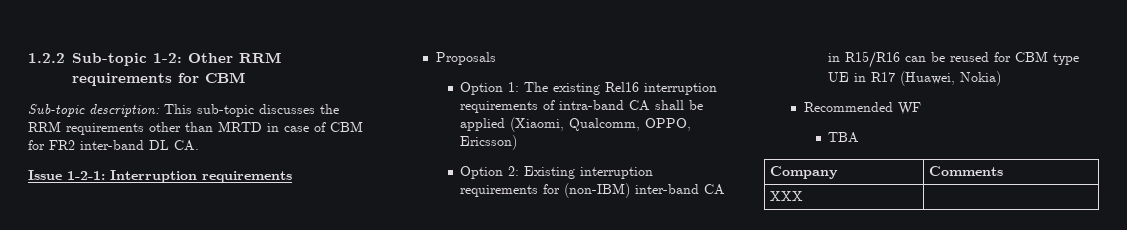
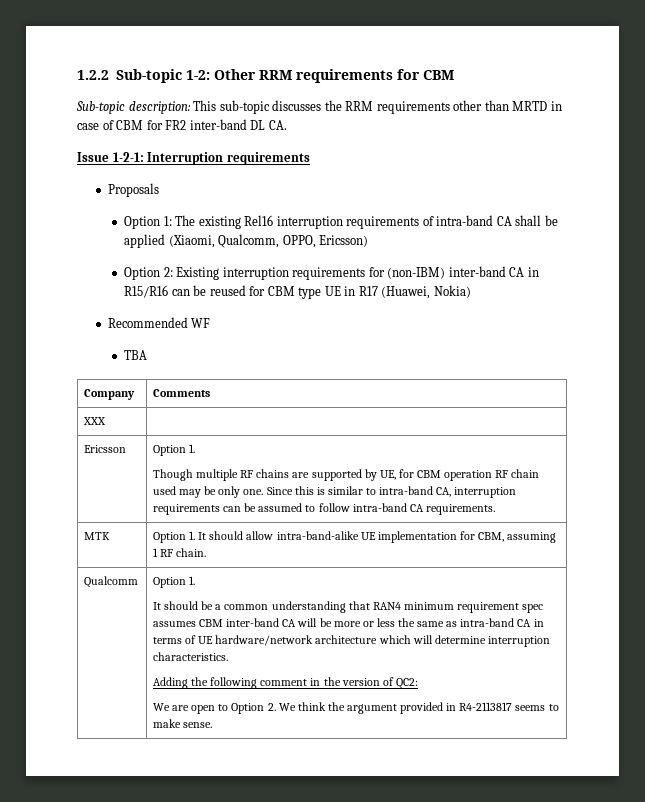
+ Ericsson | Option 1.
+ Though multiple RF chains are supported by UE, for CBM operation RF chain used may be only one. Since this is similar to intra-band CA, interruption requirements can be assumed to follow intra-band CA requirements.
+ MTK | Option 1. It should allow intra-band-alike UE implementation for CBM, assuming 1 RF chain.
+ Qualcomm | Option 1.
+ It should be a common understanding that RAN4 minimum requirement spec assumes CBM inter-band CA will be more or less the same as intra-band CA in terms of UE hardware/network architecture which will determine interruption characteristics.
+ Adding the following comment in the version of QC2:
+ We are open to Option 2. We think the argument provided in R4-2113817 seems to make sense.

